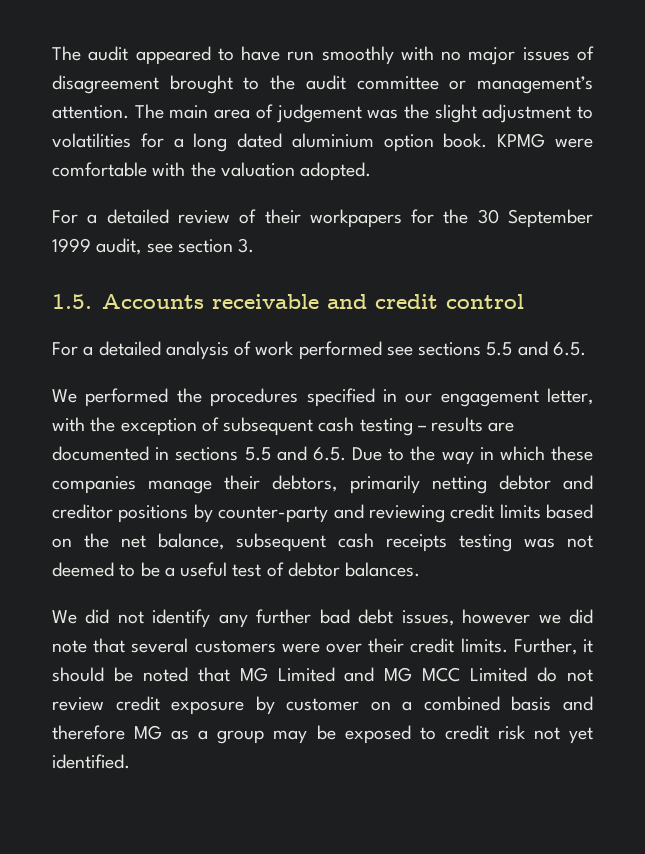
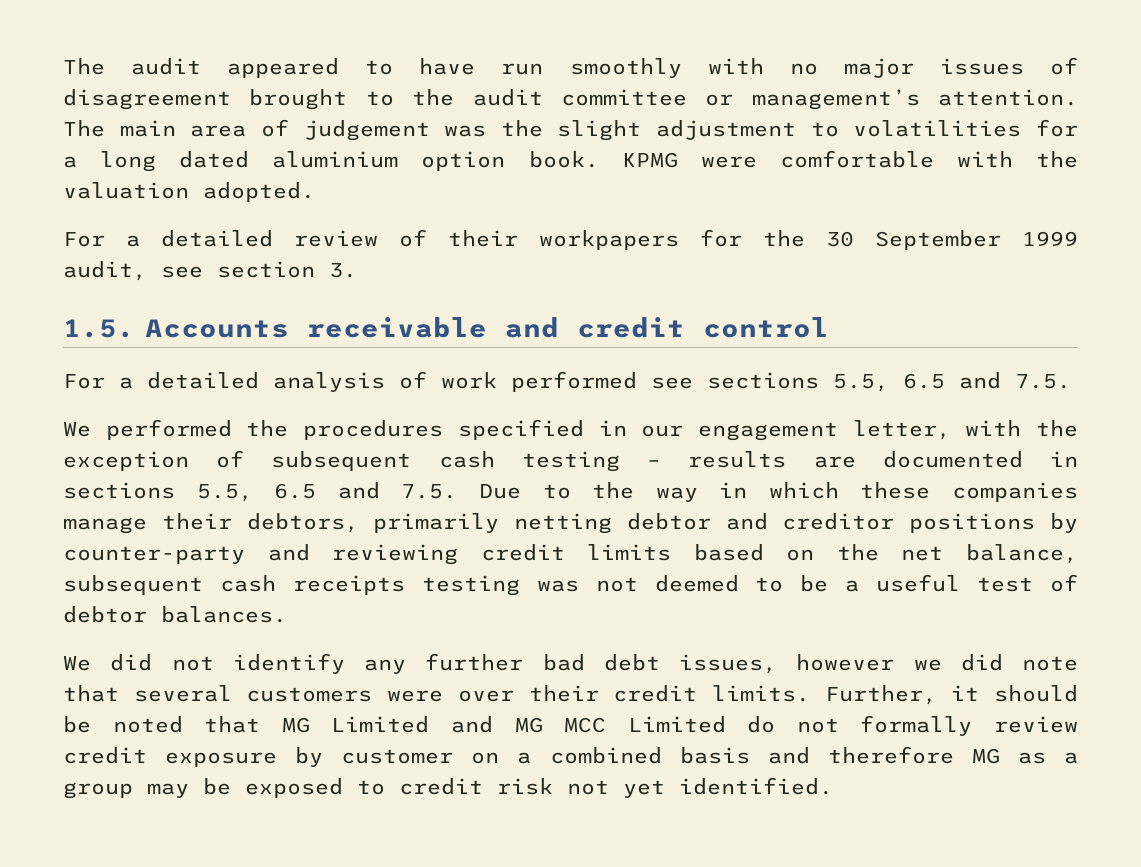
- For a detailed analysis of work performed see sections 5.5 and 6.5.
+ For a detailed analysis of work performed see sections 5.5, 6.5 and 7.5.
- We performed the procedures specified in our engagement letter, with the exception of subsequent cash testing – results are documented in sections 5.5 and 6.5. Due to the way in which these companies manage their debtors, primarily netting debtor and creditor positions by counter-party and reviewing credit limits based on the net balance, subsequent cash receipts testing was not deemed to be a useful test of debtor balances.
+ We performed the procedures specified in our engagement letter, with the exception of subsequent cash testing – results are documented in sections 5.5, 6.5 and 7.5. Due to the way in which these companies manage their debtors, primarily netting debtor and creditor positions by counter-party and reviewing credit limits based on the net balance, subsequent cash receipts testing was not deemed to be a useful test of debtor balances.
- Further, it should be noted that MG Limited and MG MCC Limited do not review credit exposure by customer on a combined basis and therefore MG as a group may be exposed to credit risk not yet identified.
+ Further, it should be noted that MG Limited and MG MCC Limited do not formally review credit exposure by customer on a combined basis and therefore MG as a group may be exposed to credit risk not yet identified.

